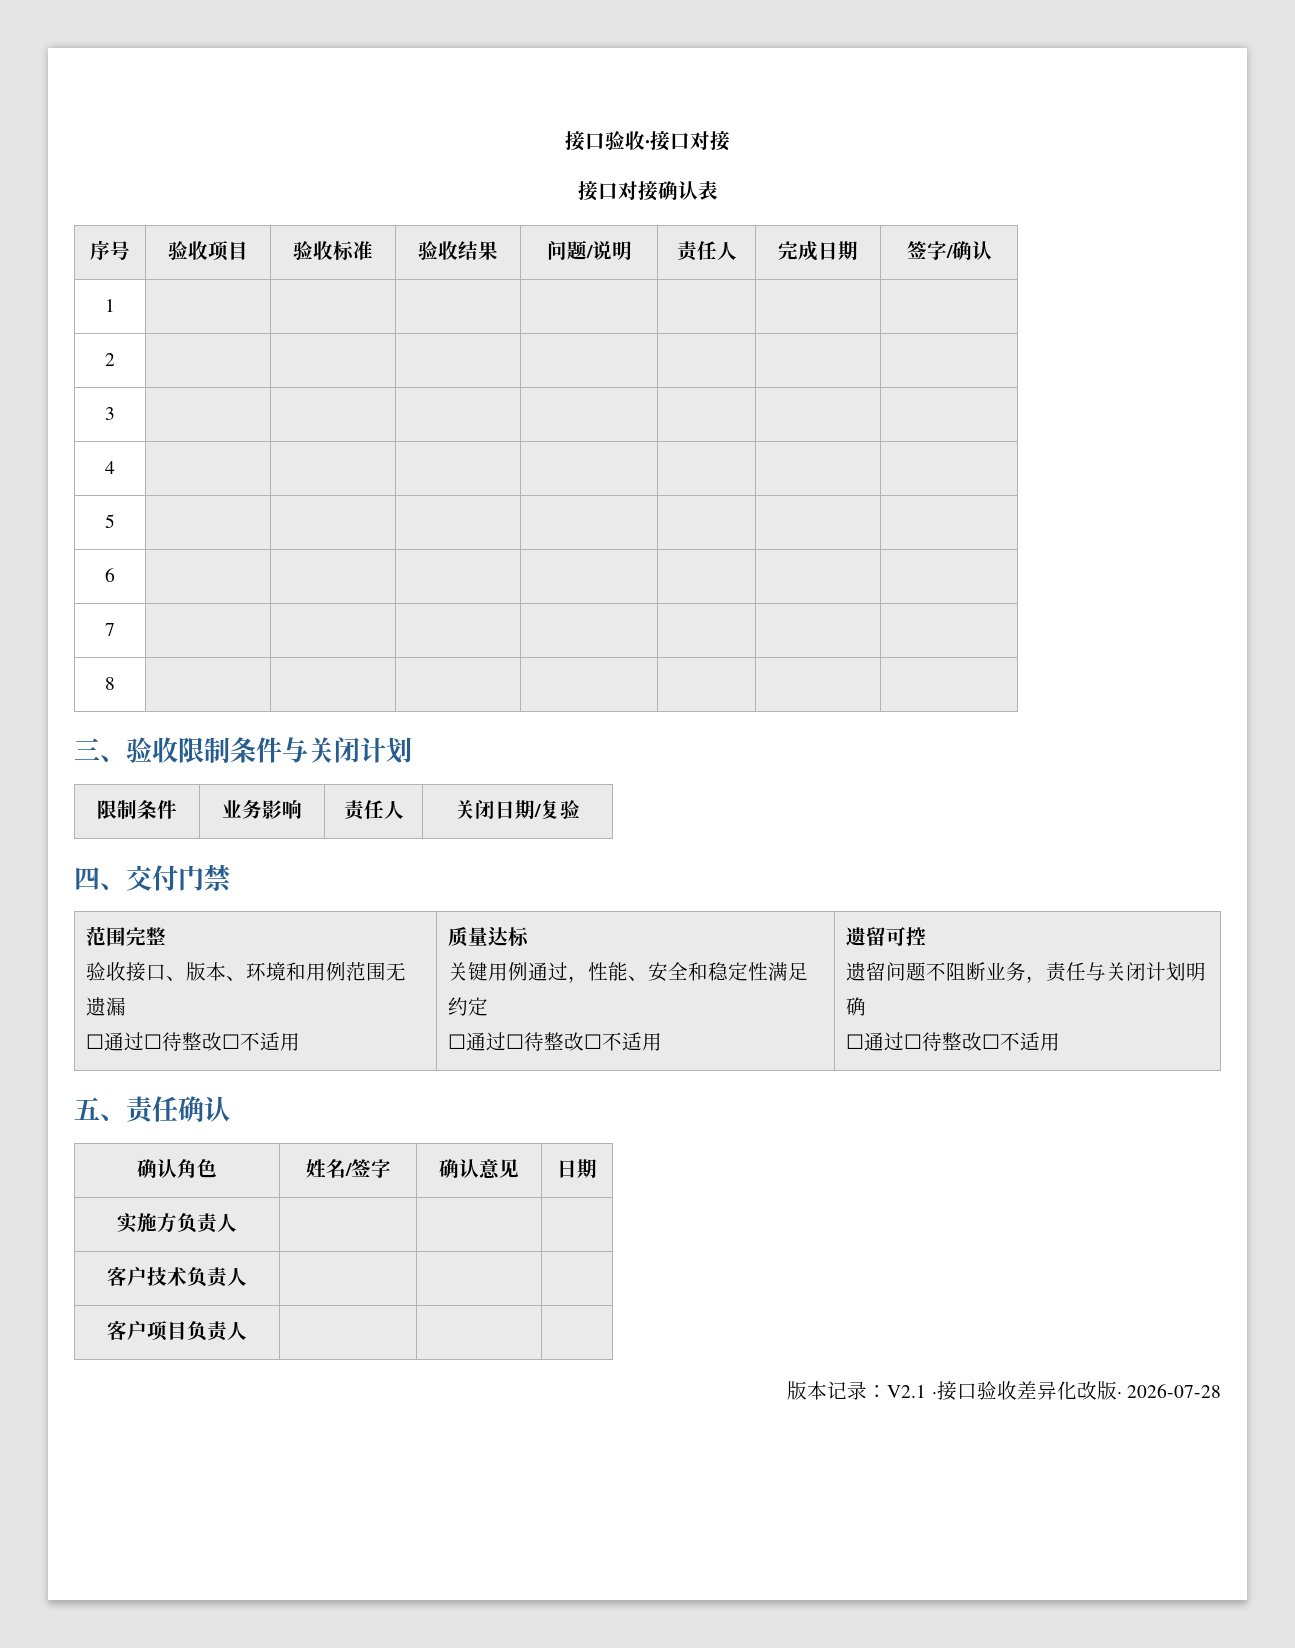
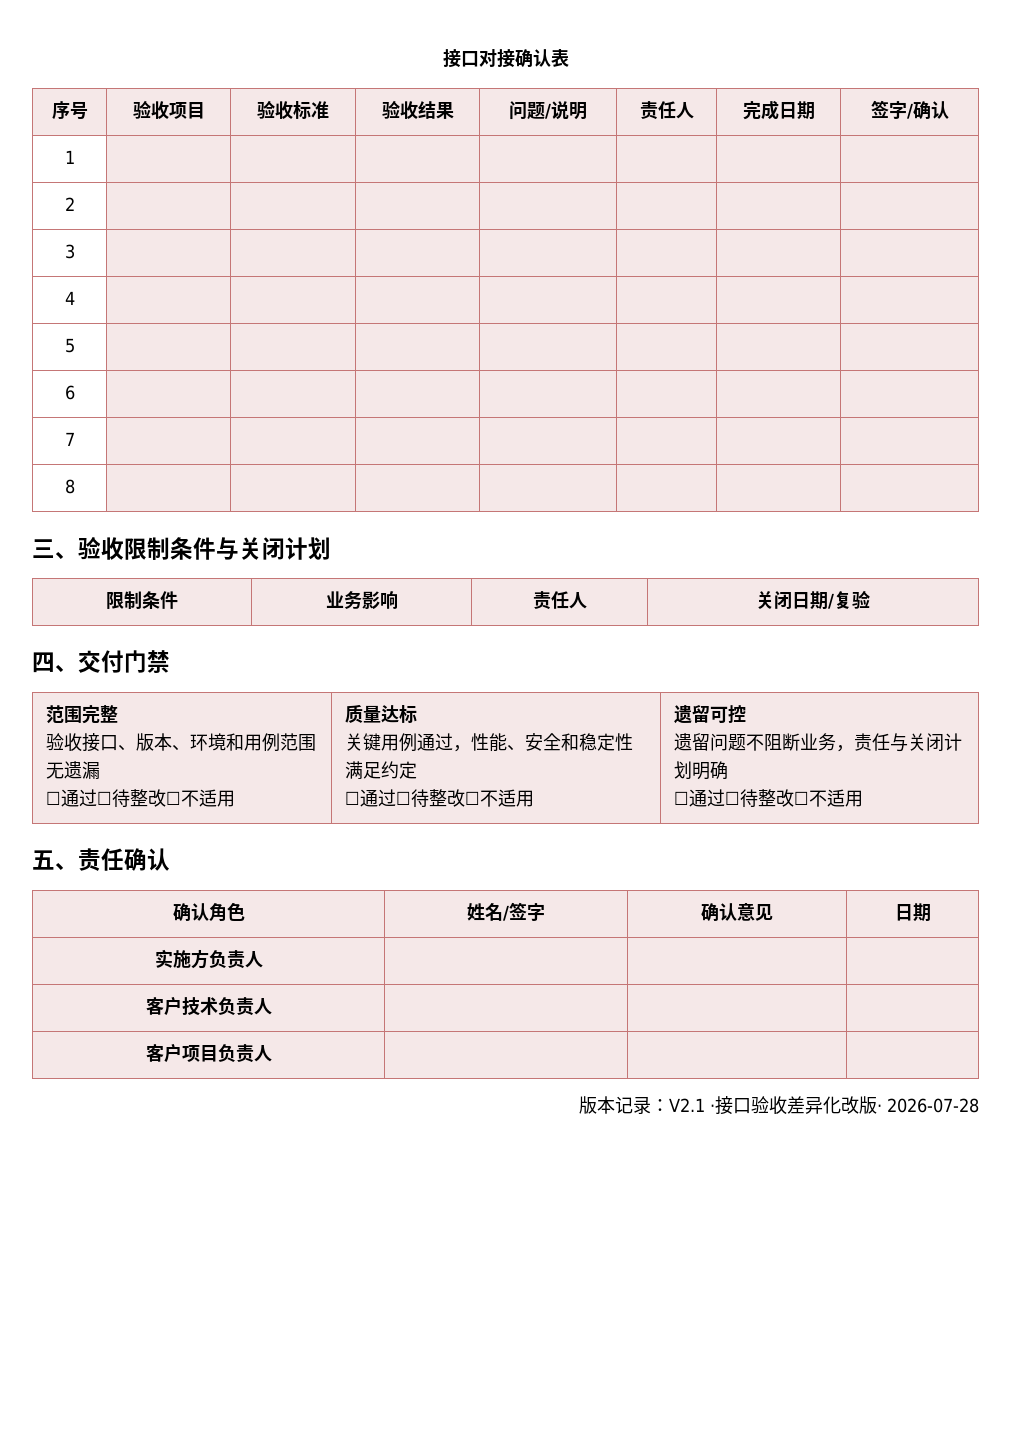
- 接口验收·接口对接

